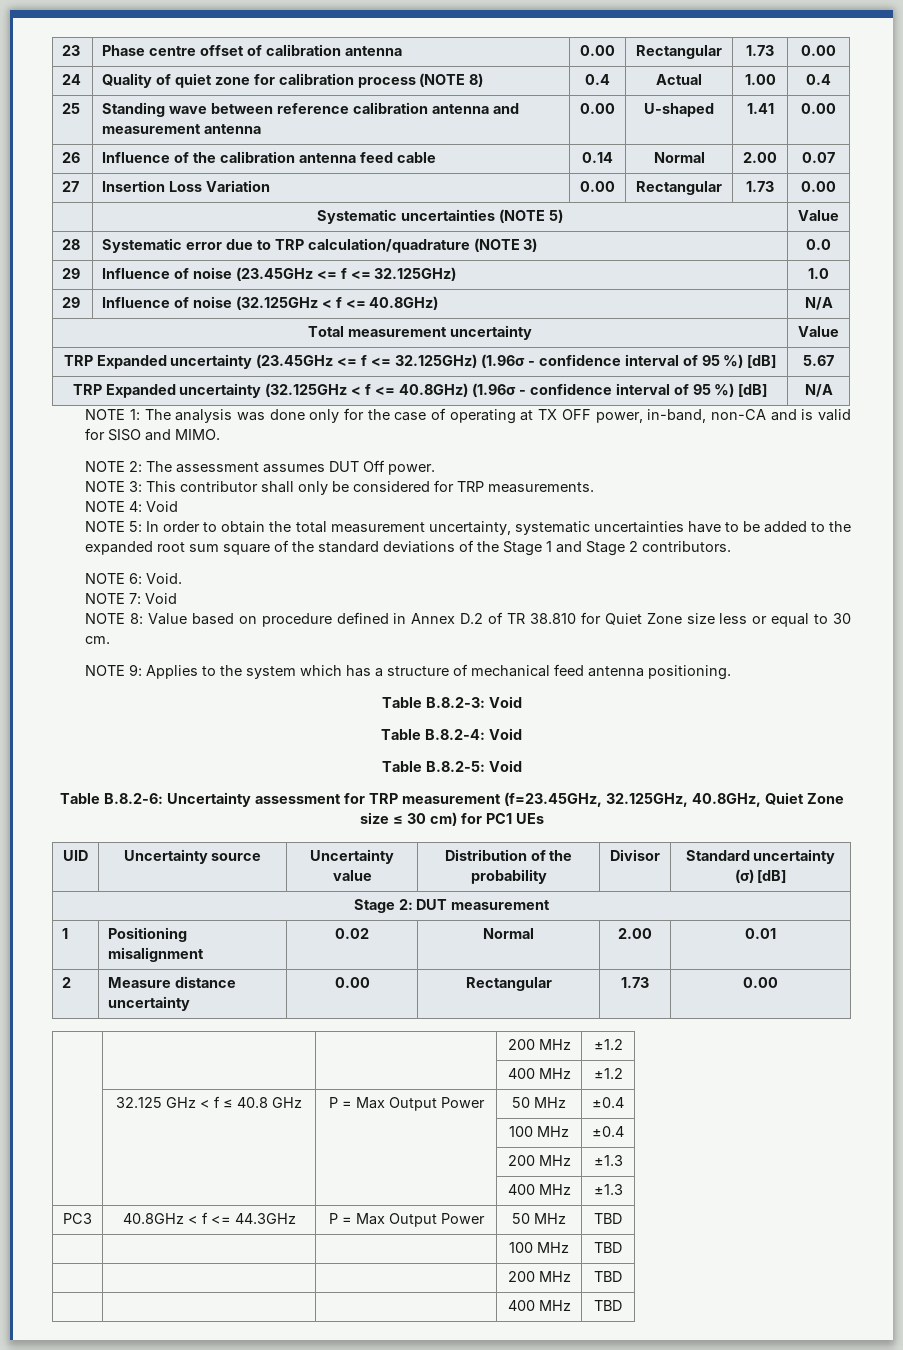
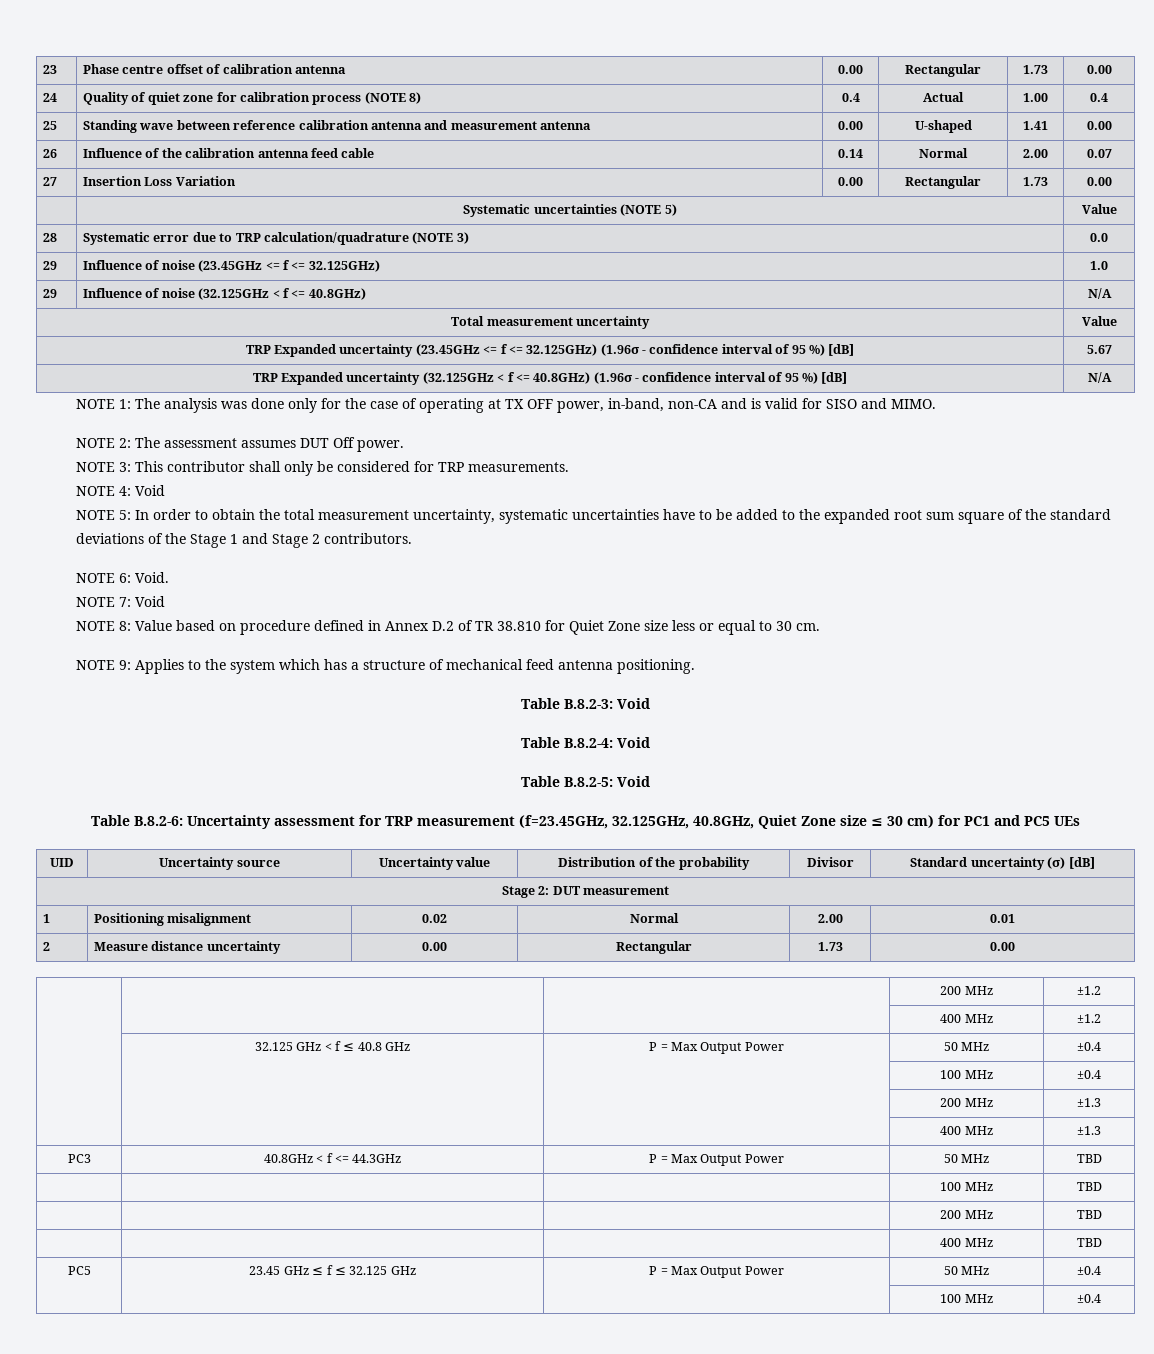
- Table B.8.2-6: Uncertainty assessment for TRP measurement (f=23.45GHz, 32.125GHz, 40.8GHz, Quiet Zone size ≤ 30 cm) for PC1 UEs
+ Table B.8.2-6: Uncertainty assessment for TRP measurement (f=23.45GHz, 32.125GHz, 40.8GHz, Quiet Zone size ≤ 30 cm) for PC1 and PC5 UEs
+ PC5 | 23.45 GHz ≤ f ≤ 32.125 GHz | P = Max Output Power | 50 MHz | ±0.4
+ | | | 100 MHz | ±0.4

